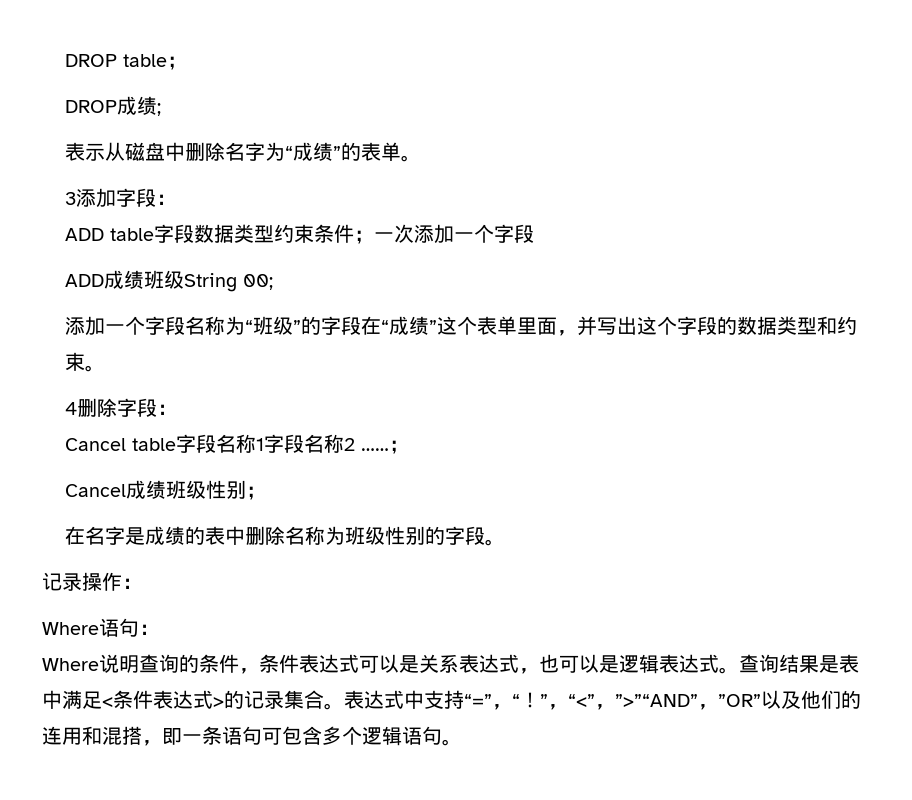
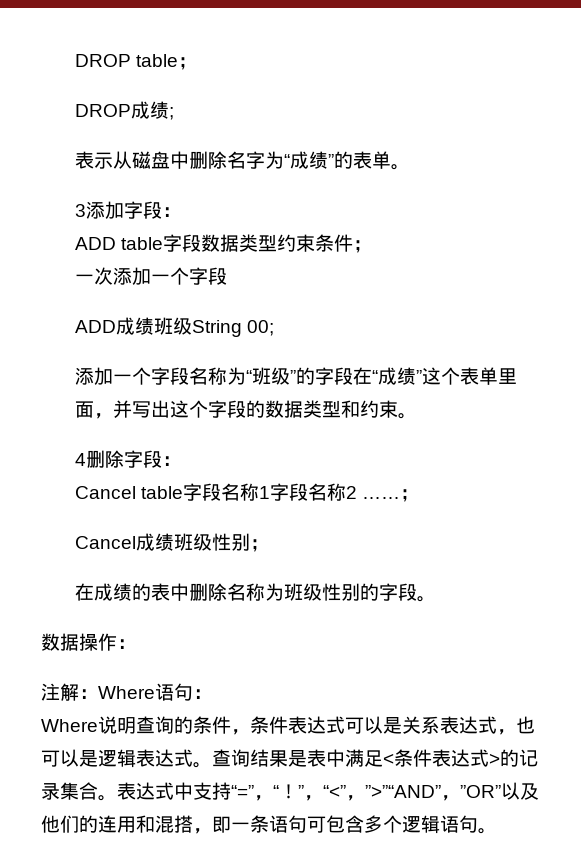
- ADD table字段数据类型约束条件；一次添加一个字段
+ ADD table字段数据类型约束条件；
+ 一次添加一个字段
- 在名字是成绩的表中删除名称为班级性别的字段。
+ 在成绩的表中删除名称为班级性别的字段。
- 记录操作：
+ 数据操作：
- Where语句：
+ 注解：Where语句：

